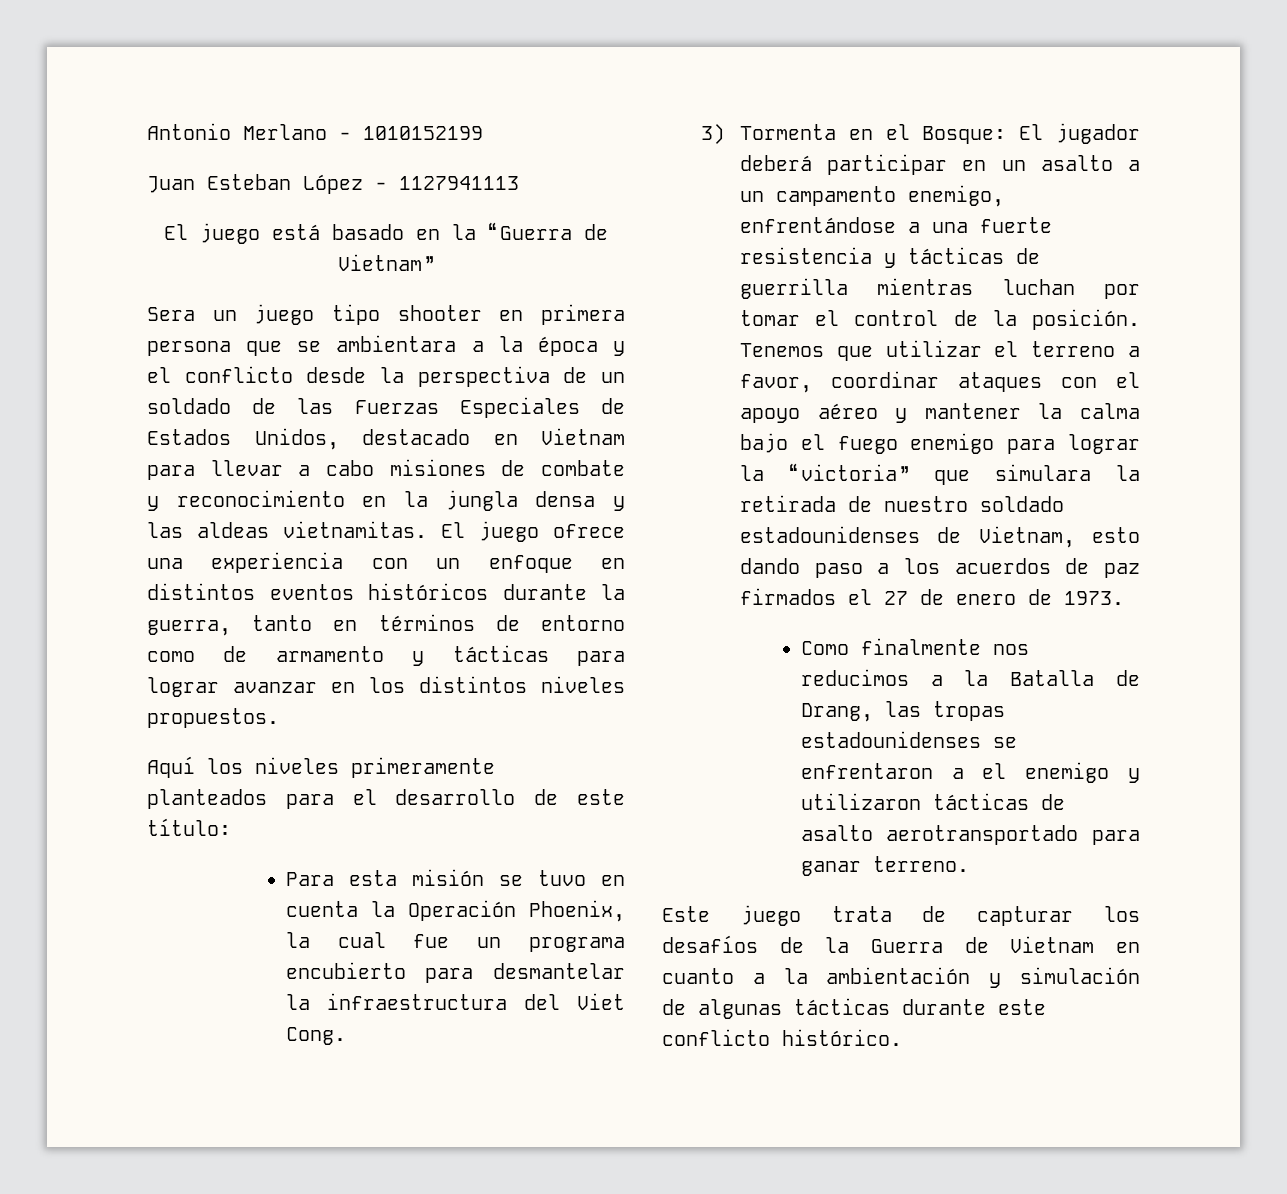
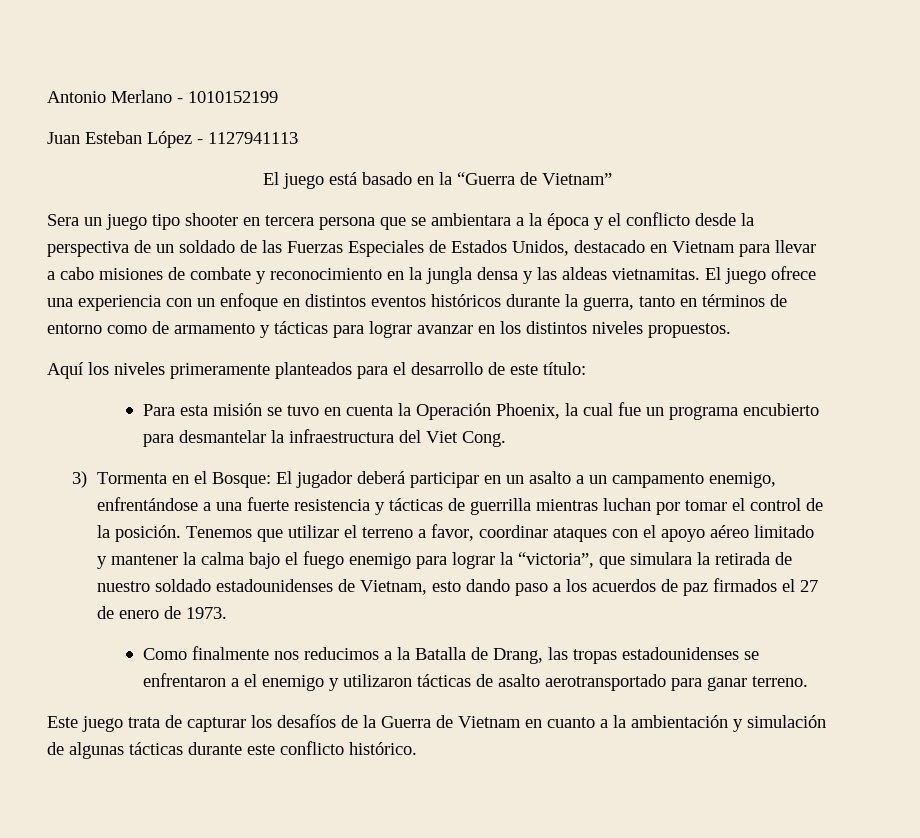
- Sera un juego tipo shooter en primera persona que se ambientara a la época y el conflicto desde la perspectiva de un soldado de las Fuerzas Especiales de Estados Unidos, destacado en Vietnam para llevar a cabo misiones de combate y reconocimiento en la jungla densa y las aldeas vietnamitas.
+ Sera un juego tipo shooter en tercera persona que se ambientara a la época y el conflicto desde la perspectiva de un soldado de las Fuerzas Especiales de Estados Unidos, destacado en Vietnam para llevar a cabo misiones de combate y reconocimiento en la jungla densa y las aldeas vietnamitas.
- Tenemos que utilizar el terreno a favor, coordinar ataques con el apoyo aéreo y mantener la calma bajo el fuego enemigo para lograr la “victoria” que simulara la retirada de nuestro soldado estadounidenses de Vietnam, esto dando paso a los acuerdos de paz firmados el 27 de enero de 1973.
+ Tenemos que utilizar el terreno a favor, coordinar ataques con el apoyo aéreo limitado y mantener la calma bajo el fuego enemigo para lograr la “victoria”, que simulara la retirada de nuestro soldado estadounidenses de Vietnam, esto dando paso a los acuerdos de paz firmados el 27 de enero de 1973.

